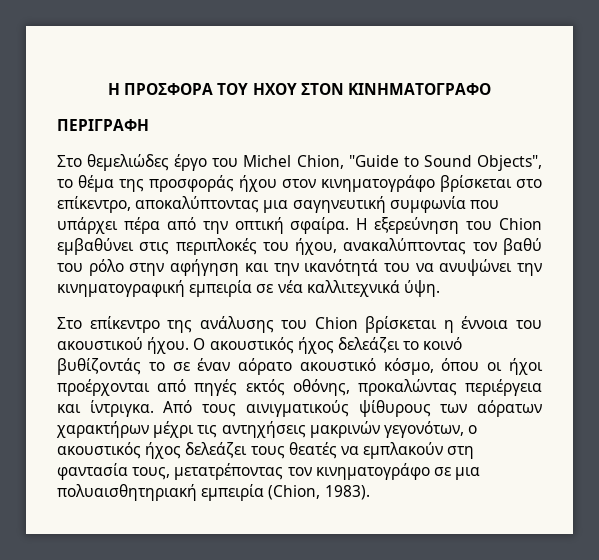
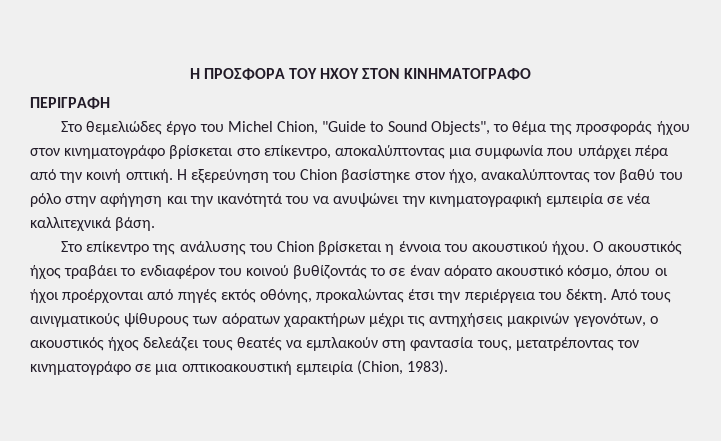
- Στο θεμελιώδες έργο του Michel Chion, "Guide to Sound Objects", το θέμα της προσφοράς ήχου στον κινηματογράφο βρίσκεται στο επίκεντρο, αποκαλύπτοντας μια σαγηνευτική συμφωνία που υπάρχει πέρα από την οπτική σφαίρα.
+ Στο θεμελιώδες έργο του Michel Chion, "Guide to Sound Objects", το θέμα της προσφοράς ήχου στον κινηματογράφο βρίσκεται στο επίκεντρο, αποκαλύπτοντας μια συμφωνία που υπάρχει πέρα από την κοινή οπτική.
- Η εξερεύνηση του Chion εμβαθύνει στις περιπλοκές του ήχου, ανακαλύπτοντας τον βαθύ του ρόλο στην αφήγηση και την ικανότητά του να ανυψώνει την κινηματογραφική εμπειρία σε νέα καλλιτεχνικά ύψη.
+ Η εξερεύνηση του Chion βασίστηκε στον ήχο, ανακαλύπτοντας τον βαθύ του ρόλο στην αφήγηση και την ικανότητά του να ανυψώνει την κινηματογραφική εμπειρία σε νέα καλλιτεχνικά βάση.
- Ο ακουστικός ήχος δελεάζει το κοινό βυθίζοντάς το σε έναν αόρατο ακουστικό κόσμο, όπου οι ήχοι προέρχονται από πηγές εκτός οθόνης, προκαλώντας περιέργεια και ίντριγκα.
+ Ο ακουστικός ήχος τραβάει το ενδιαφέρον του κοινού βυθίζοντάς το σε έναν αόρατο ακουστικό κόσμο, όπου οι ήχοι προέρχονται από πηγές εκτός οθόνης, προκαλώντας έτσι την περιέργεια του δέκτη.
- Από τους αινιγματικούς ψίθυρους των αόρατων χαρακτήρων μέχρι τις αντηχήσεις μακρινών γεγονότων, ο ακουστικός ήχος δελεάζει τους θεατές να εμπλακούν στη φαντασία τους, μετατρέποντας τον κινηματογράφο σε μια πολυαισθητηριακή εμπειρία (Chion, 1983).
+ Από τους αινιγματικούς ψίθυρους των αόρατων χαρακτήρων μέχρι τις αντηχήσεις μακρινών γεγονότων, ο ακουστικός ήχος δελεάζει τους θεατές να εμπλακούν στη φαντασία τους, μετατρέποντας τον κινηματογράφο σε μια οπτικοακουστική εμπειρία (Chion, 1983).

